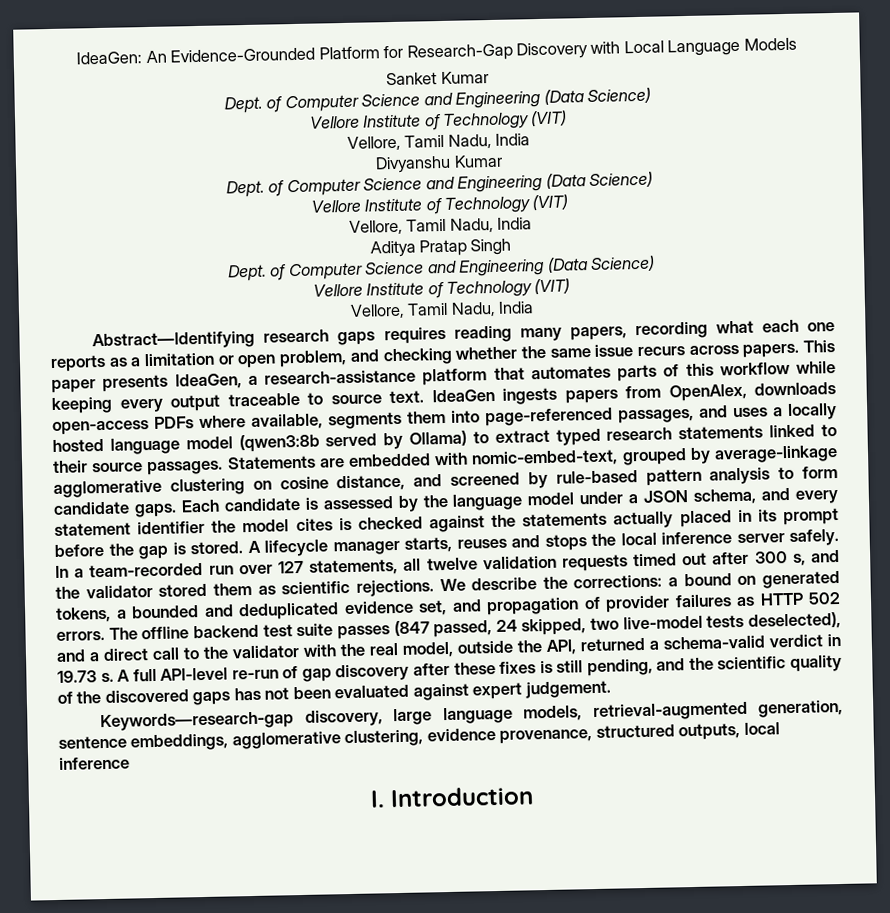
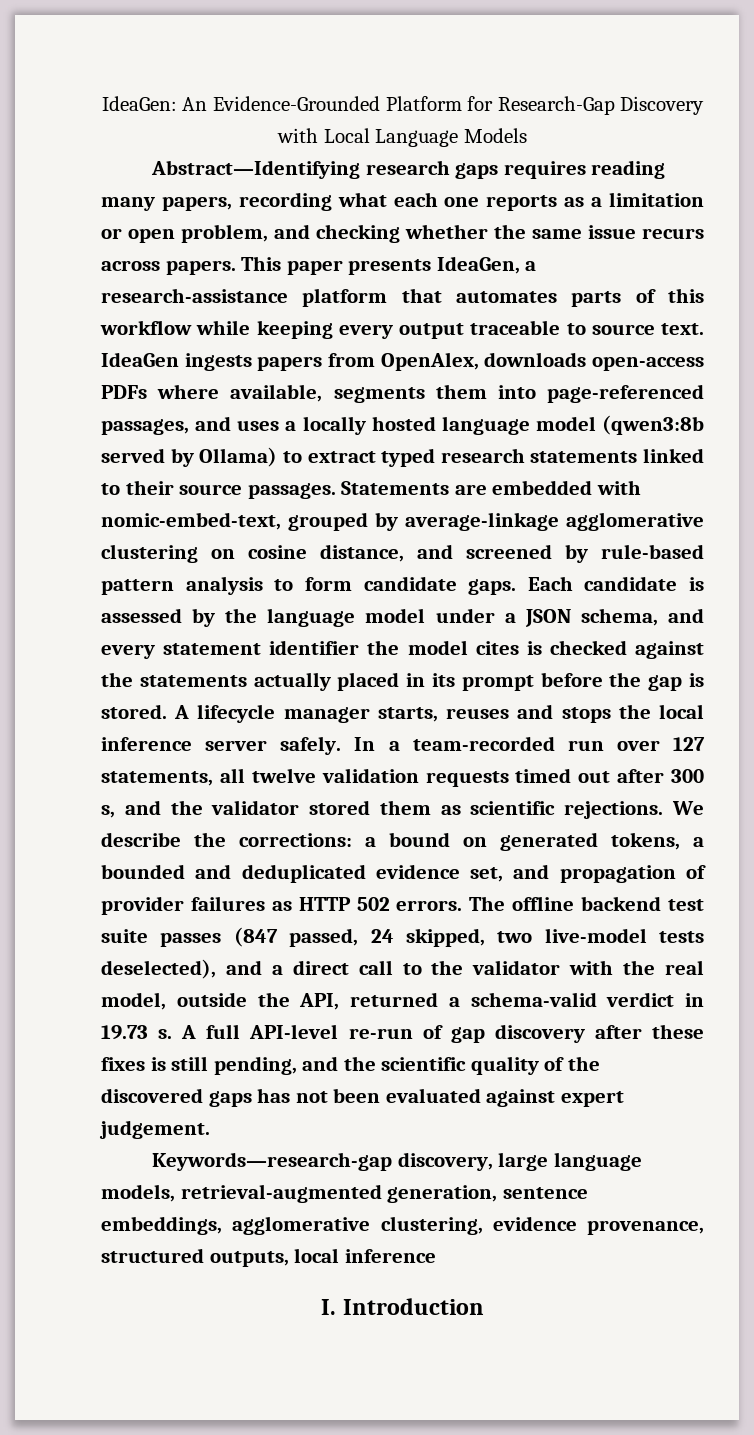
- Sanket Kumar
- Dept. of Computer Science and Engineering (Data Science)
- Vellore Institute of Technology (VIT)
- Vellore, Tamil Nadu, India
- Divyanshu Kumar
- Dept. of Computer Science and Engineering (Data Science)
- Vellore Institute of Technology (VIT)
- Vellore, Tamil Nadu, India
- Aditya Pratap Singh
- Dept. of Computer Science and Engineering (Data Science)
- Vellore Institute of Technology (VIT)
- Vellore, Tamil Nadu, India

